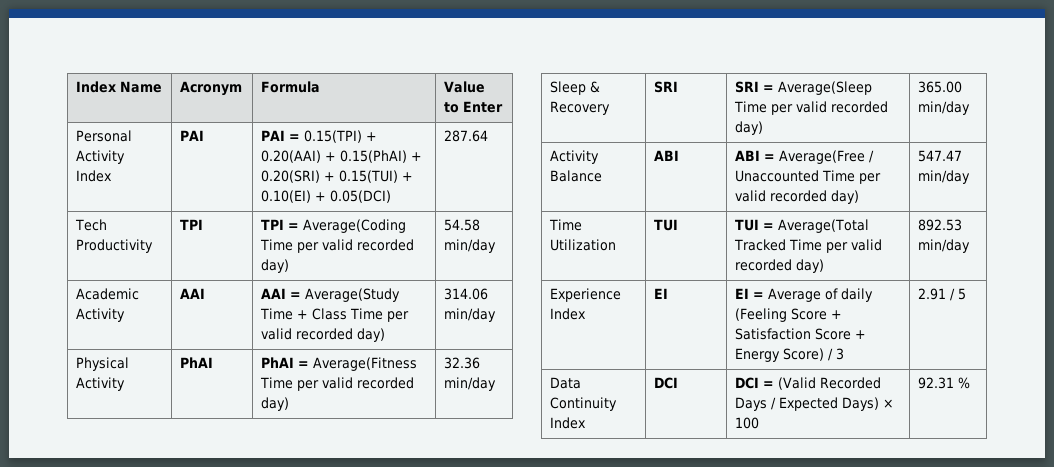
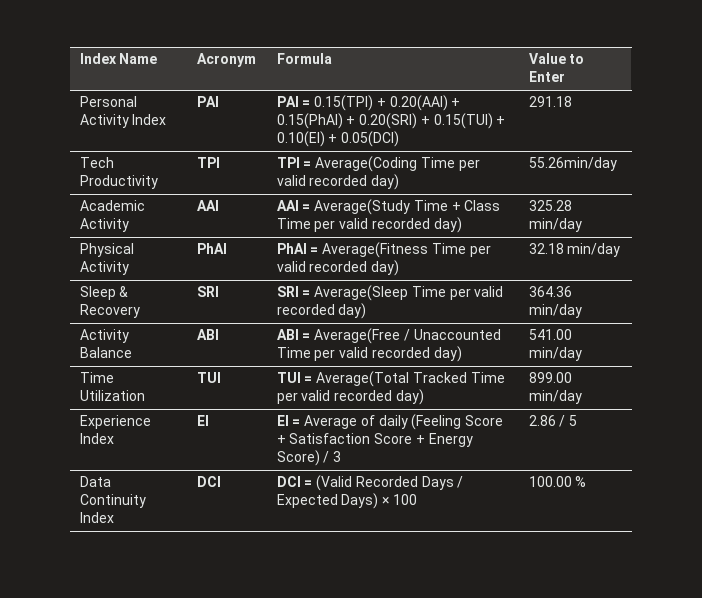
- Personal Activity Index | PAI | PAI = 0.15(TPI) + 0.20(AAI) + 0.15(PhAI) + 0.20(SRI) + 0.15(TUI) + 0.10(EI) + 0.05(DCI) | 287.64
+ Personal Activity Index | PAI | PAI = 0.15(TPI) + 0.20(AAI) + 0.15(PhAI) + 0.20(SRI) + 0.15(TUI) + 0.10(EI) + 0.05(DCI) | 291.18
- Tech Productivity | TPI | TPI = Average(Coding Time per valid recorded day) | 54.58 min/day
+ Tech Productivity | TPI | TPI = Average(Coding Time per valid recorded day) | 55.26min/day
- Academic Activity | AAI | AAI = Average(Study Time + Class Time per valid recorded day) | 314.06 min/day
+ Academic Activity | AAI | AAI = Average(Study Time + Class Time per valid recorded day) | 325.28 min/day
- Physical Activity | PhAI | PhAI = Average(Fitness Time per valid recorded day) | 32.36 min/day
+ Physical Activity | PhAI | PhAI = Average(Fitness Time per valid recorded day) | 32.18 min/day
- Sleep & Recovery | SRI | SRI = Average(Sleep Time per valid recorded day) | 365.00 min/day
+ Sleep & Recovery | SRI | SRI = Average(Sleep Time per valid recorded day) | 364.36 min/day
- Activity Balance | ABI | ABI = Average(Free / Unaccounted Time per valid recorded day) | 547.47 min/day
+ Activity Balance | ABI | ABI = Average(Free / Unaccounted Time per valid recorded day) | 541.00 min/day
- Time Utilization | TUI | TUI = Average(Total Tracked Time per valid recorded day) | 892.53 min/day
+ Time Utilization | TUI | TUI = Average(Total Tracked Time per valid recorded day) | 899.00 min/day
- Experience Index | EI | EI = Average of daily (Feeling Score + Satisfaction Score + Energy Score) / 3 | 2.91 / 5
+ Experience Index | EI | EI = Average of daily (Feeling Score + Satisfaction Score + Energy Score) / 3 | 2.86 / 5
- Data Continuity Index | DCI | DCI = (Valid Recorded Days / Expected Days) × 100 | 92.31 %
+ Data Continuity Index | DCI | DCI = (Valid Recorded Days / Expected Days) × 100 | 100.00 %

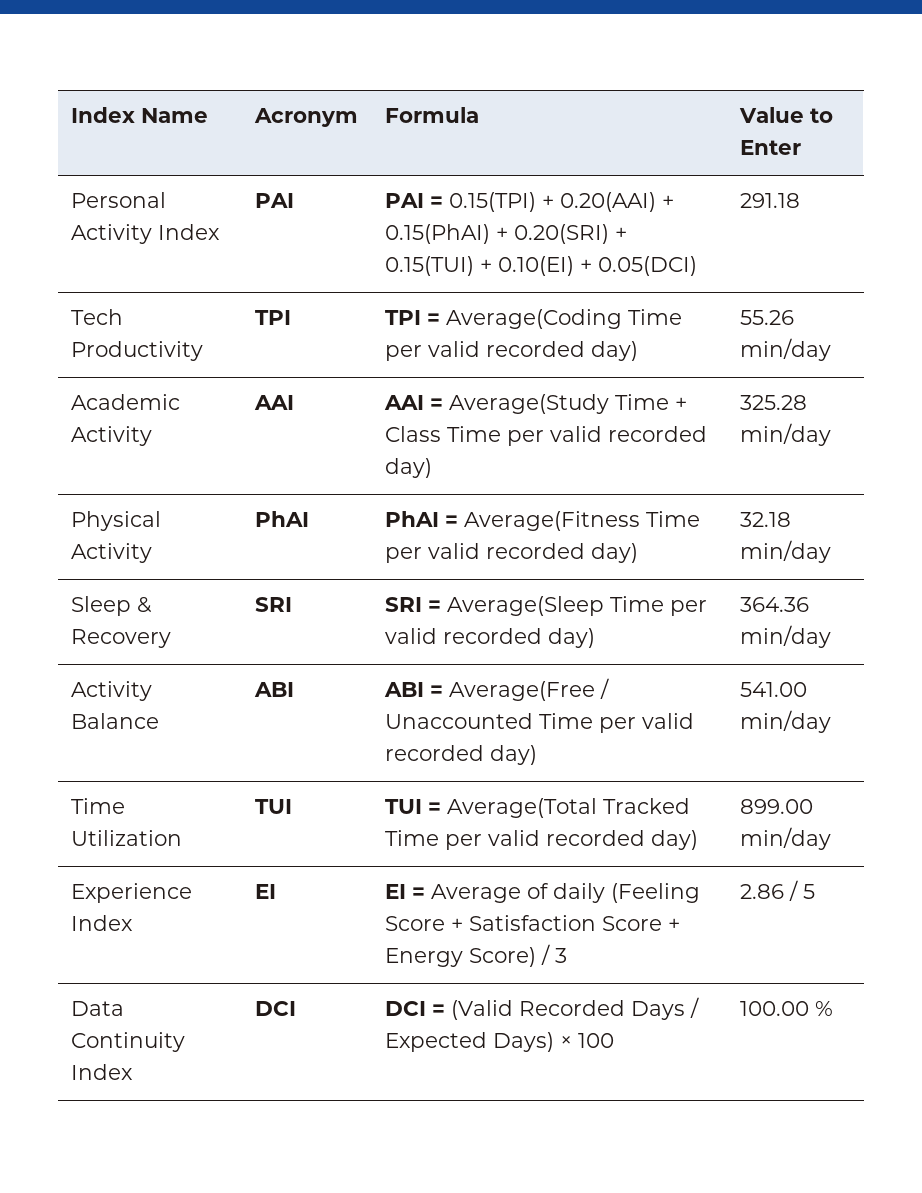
- Tech Productivity | TPI | TPI = Average(Coding Time per valid recorded day) | 55.26min/day
+ Tech Productivity | TPI | TPI = Average(Coding Time per valid recorded day) | 55.26 min/day

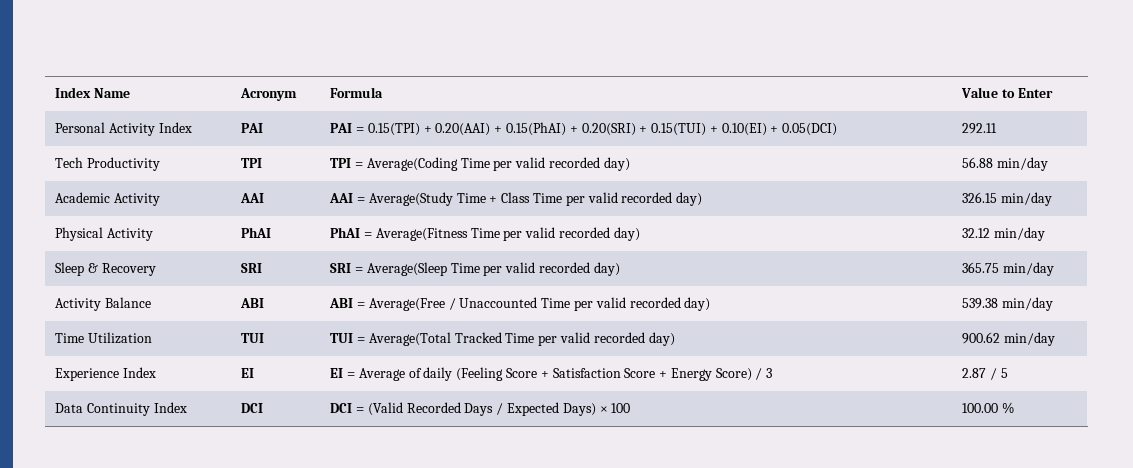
- Personal Activity Index | PAI | PAI = 0.15(TPI) + 0.20(AAI) + 0.15(PhAI) + 0.20(SRI) + 0.15(TUI) + 0.10(EI) + 0.05(DCI) | 291.18
+ Personal Activity Index | PAI | PAI = 0.15(TPI) + 0.20(AAI) + 0.15(PhAI) + 0.20(SRI) + 0.15(TUI) + 0.10(EI) + 0.05(DCI) | 292.11
- Tech Productivity | TPI | TPI = Average(Coding Time per valid recorded day) | 55.26 min/day
+ Tech Productivity | TPI | TPI = Average(Coding Time per valid recorded day) | 56.88 min/day
- Academic Activity | AAI | AAI = Average(Study Time + Class Time per valid recorded day) | 325.28 min/day
+ Academic Activity | AAI | AAI = Average(Study Time + Class Time per valid recorded day) | 326.15 min/day
- Physical Activity | PhAI | PhAI = Average(Fitness Time per valid recorded day) | 32.18 min/day
+ Physical Activity | PhAI | PhAI = Average(Fitness Time per valid recorded day) | 32.12 min/day
- Sleep & Recovery | SRI | SRI = Average(Sleep Time per valid recorded day) | 364.36 min/day
+ Sleep & Recovery | SRI | SRI = Average(Sleep Time per valid recorded day) | 365.75 min/day
- Activity Balance | ABI | ABI = Average(Free / Unaccounted Time per valid recorded day) | 541.00 min/day
+ Activity Balance | ABI | ABI = Average(Free / Unaccounted Time per valid recorded day) | 539.38 min/day
- Time Utilization | TUI | TUI = Average(Total Tracked Time per valid recorded day) | 899.00 min/day
+ Time Utilization | TUI | TUI = Average(Total Tracked Time per valid recorded day) | 900.62 min/day
- Experience Index | EI | EI = Average of daily (Feeling Score + Satisfaction Score + Energy Score) / 3 | 2.86 / 5
+ Experience Index | EI | EI = Average of daily (Feeling Score + Satisfaction Score + Energy Score) / 3 | 2.87 / 5

